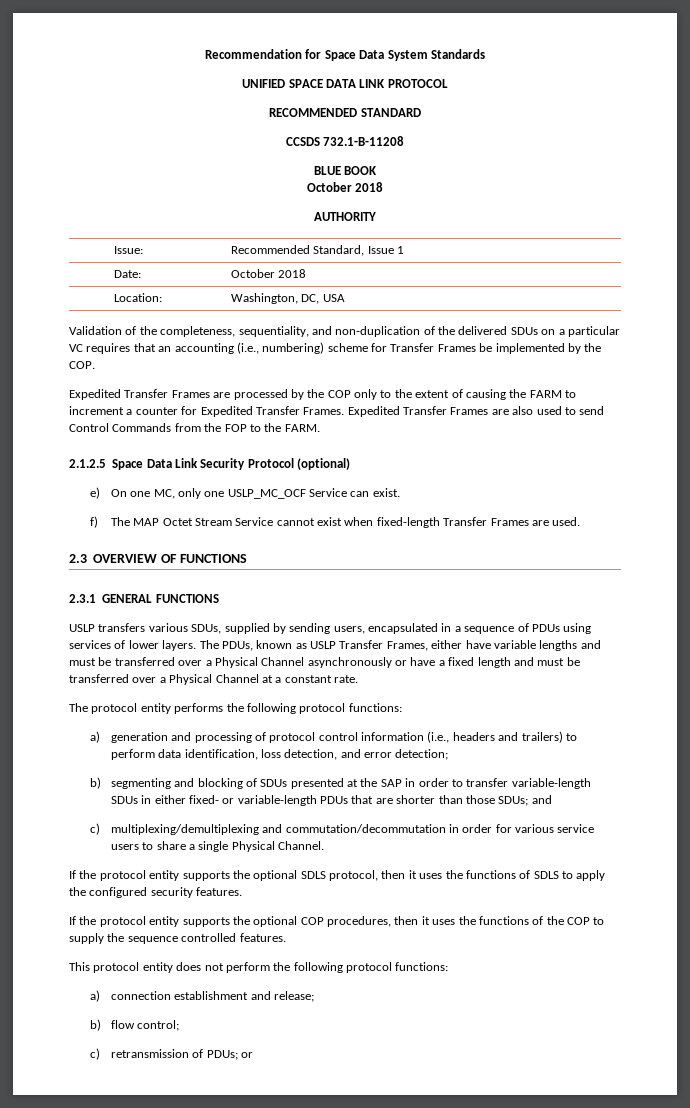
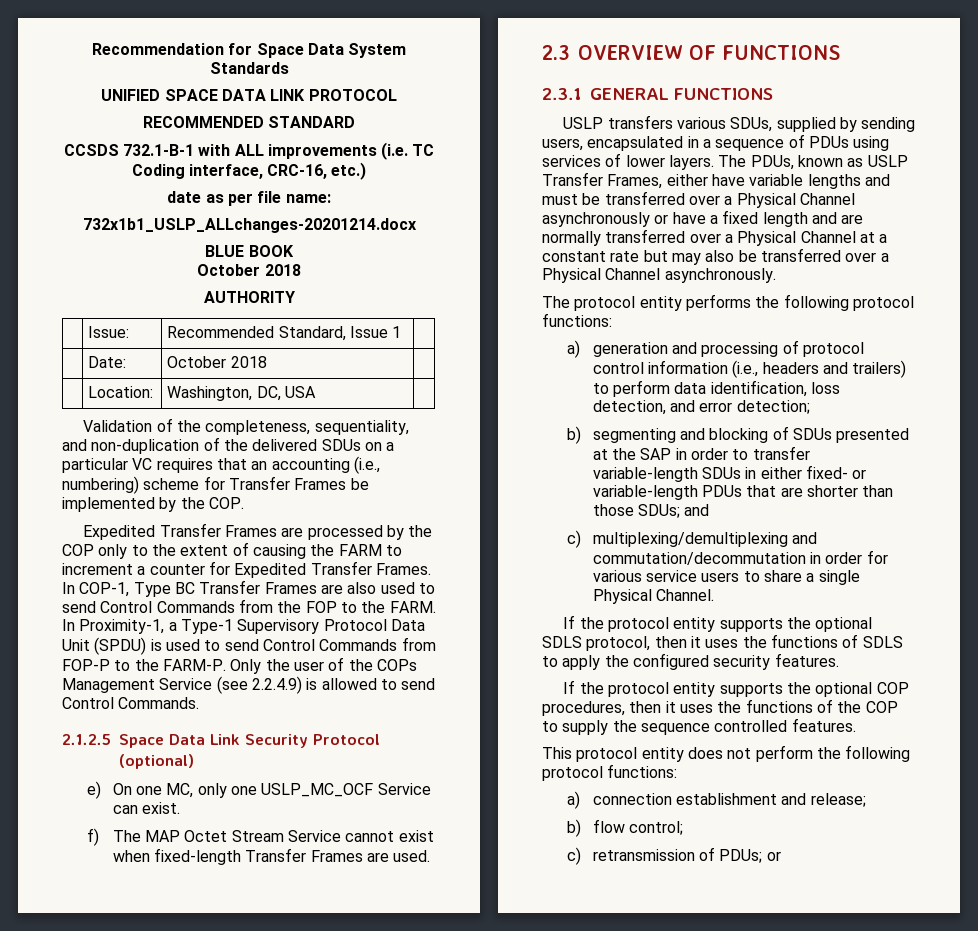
- CCSDS 732.1-B-11208
+ CCSDS 732.1-B-1 with ALL improvements (i.e. TC Coding interface, CRC-16, etc.)
+ date as per file name:
+ 732x1b1_USLP_ALLchanges-20201214.docx
- Expedited Transfer Frames are also used to send Control Commands from the FOP to the FARM.
+ In COP-1, Type BC Transfer Frames are also used to send Control Commands from the FOP to the FARM. In Proximity-1, a Type-1 Supervisory Protocol Data Unit (SPDU) is used to send Control Commands from FOP-P to the FARM-P. Only the user of the COPs Management Service (see 2.2.4.9) is allowed to send Control Commands.
- The PDUs, known as USLP Transfer Frames, either have variable lengths and must be transferred over a Physical Channel asynchronously or have a fixed length and must be transferred over a Physical Channel at a constant rate.
+ The PDUs, known as USLP Transfer Frames, either have variable lengths and must be transferred over a Physical Channel asynchronously or have a fixed length and are normally transferred over a Physical Channel at a constant rate but may also be transferred over a Physical Channel asynchronously.

